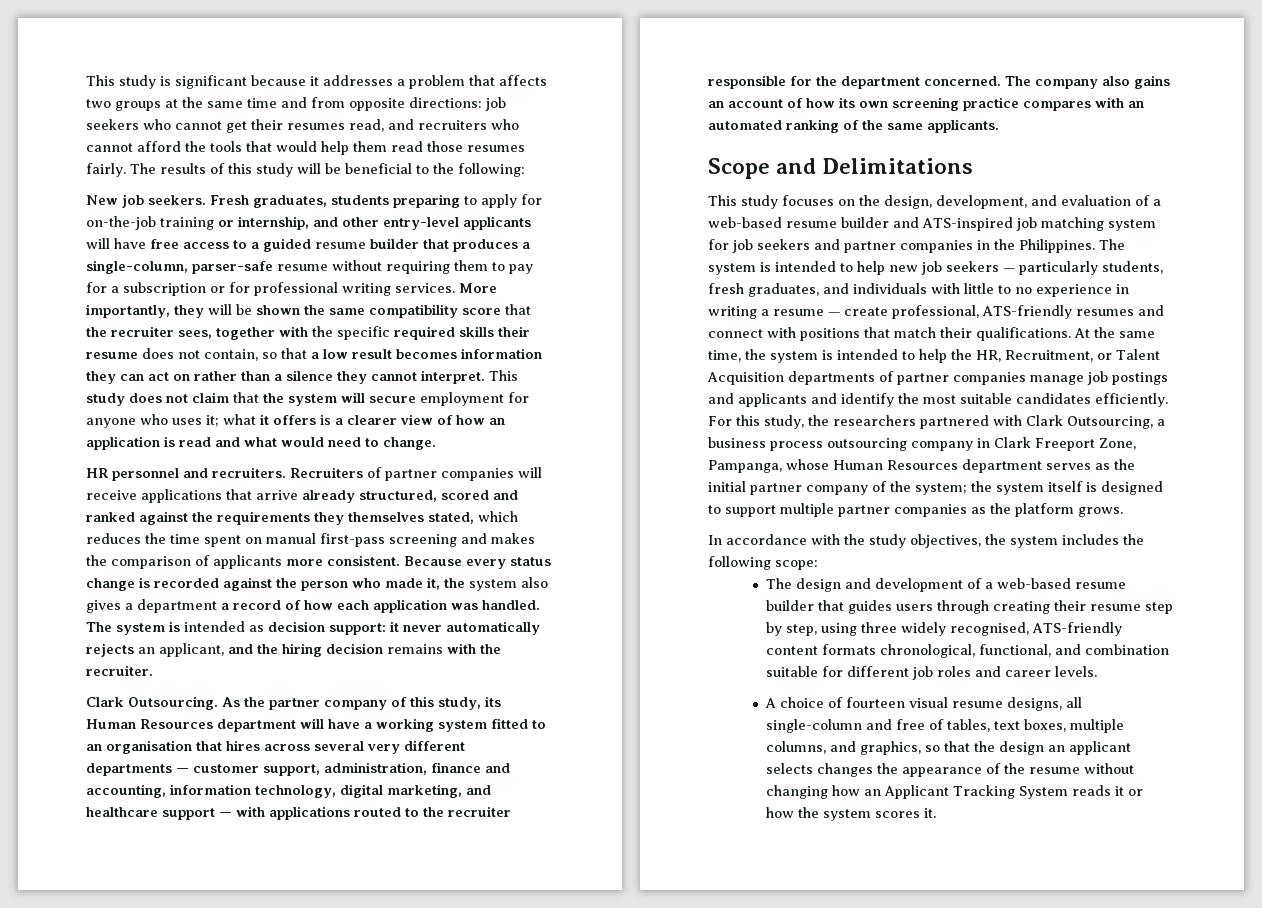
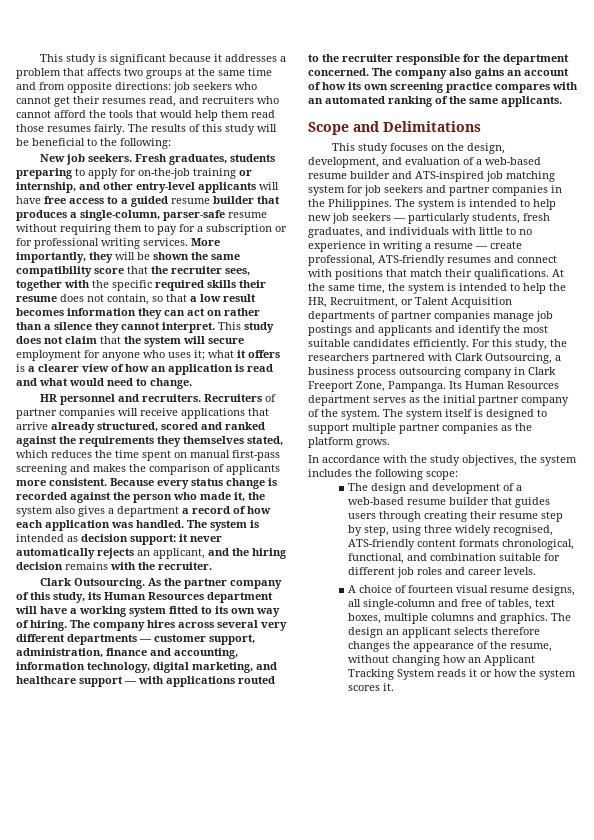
- As the partner company of this study, its Human Resources department will have a working system fitted to an organisation that hires across several very different departments — customer support, administration, finance and accounting, information technology, digital marketing, and healthcare support — with applications routed to the recruiter responsible for the department concerned.
+ As the partner company of this study, its Human Resources department will have a working system fitted to its own way of hiring. The company hires across several very different departments — customer support, administration, finance and accounting, information technology, digital marketing, and healthcare support — with applications routed to the recruiter responsible for the department concerned.
- For this study, the researchers partnered with Clark Outsourcing, a business process outsourcing company in Clark Freeport Zone, Pampanga, whose Human Resources department serves as the initial partner company of the system; the system itself is designed to support multiple partner companies as the platform grows.
+ For this study, the researchers partnered with Clark Outsourcing, a business process outsourcing company in Clark Freeport Zone, Pampanga. Its Human Resources department serves as the initial partner company of the system. The system itself is designed to support multiple partner companies as the platform grows.
- A choice of fourteen visual resume designs, all single-column and free of tables, text boxes, multiple columns, and graphics, so that the design an applicant selects changes the appearance of the resume without changing how an Applicant Tracking System reads it or how the system scores it.
+ A choice of fourteen visual resume designs, all single-column and free of tables, text boxes, multiple columns and graphics. The design an applicant selects therefore changes the appearance of the resume, without changing how an Applicant Tracking System reads it or how the system scores it.

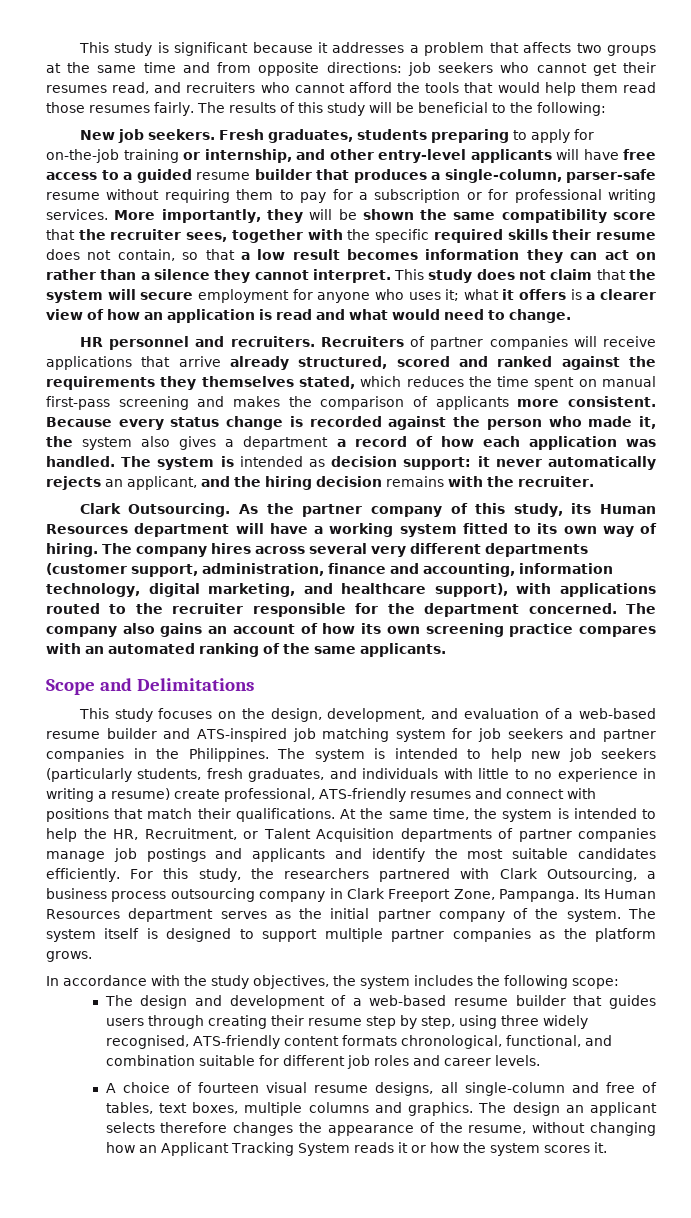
- The company hires across several very different departments — customer support, administration, finance and accounting, information technology, digital marketing, and healthcare support — with applications routed to the recruiter responsible for the department concerned.
+ The company hires across several very different departments (customer support, administration, finance and accounting, information technology, digital marketing, and healthcare support), with applications routed to the recruiter responsible for the department concerned.
- The system is intended to help new job seekers — particularly students, fresh graduates, and individuals with little to no experience in writing a resume — create professional, ATS-friendly resumes and connect with positions that match their qualifications.
+ The system is intended to help new job seekers (particularly students, fresh graduates, and individuals with little to no experience in writing a resume) create professional, ATS-friendly resumes and connect with positions that match their qualifications.

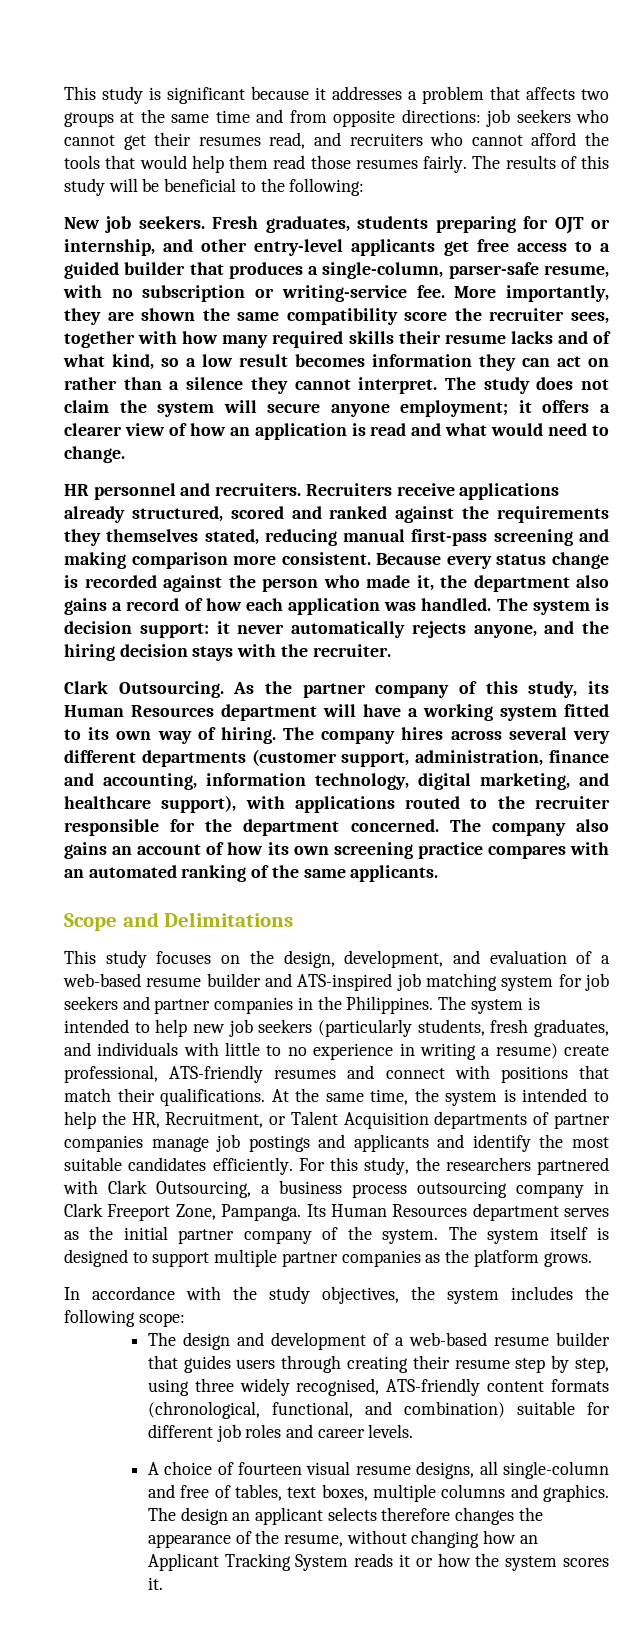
- Fresh graduates, students preparing to apply for on-the-job training or internship, and other entry-level applicants will have free access to a guided resume builder that produces a single-column, parser-safe resume without requiring them to pay for a subscription or for professional writing services.
+ Fresh graduates, students preparing for OJT or internship, and other entry-level applicants get free access to a guided builder that produces a single-column, parser-safe resume, with no subscription or writing-service fee.
- More importantly, they will be shown the same compatibility score that the recruiter sees, together with the specific required skills their resume does not contain, so that a low result becomes information they can act on rather than a silence they cannot interpret.
+ More importantly, they are shown the same compatibility score the recruiter sees, together with how many required skills their resume lacks and of what kind, so a low result becomes information they can act on rather than a silence they cannot interpret.
- This study does not claim that the system will secure employment for anyone who uses it; what it offers is a clearer view of how an application is read and what would need to change.
+ The study does not claim the system will secure anyone employment; it offers a clearer view of how an application is read and what would need to change.
- Recruiters of partner companies will receive applications that arrive already structured, scored and ranked against the requirements they themselves stated, which reduces the time spent on manual first-pass screening and makes the comparison of applicants more consistent.
+ Recruiters receive applications already structured, scored and ranked against the requirements they themselves stated, reducing manual first-pass screening and making comparison more consistent.
- Because every status change is recorded against the person who made it, the system also gives a department a record of how each application was handled.
+ Because every status change is recorded against the person who made it, the department also gains a record of how each application was handled.
- The system is intended as decision support: it never automatically rejects an applicant, and the hiring decision remains with the recruiter.
+ The system is decision support: it never automatically rejects anyone, and the hiring decision stays with the recruiter.
- The design and development of a web-based resume builder that guides users through creating their resume step by step, using three widely recognised, ATS-friendly content formats chronological, functional, and combination suitable for different job roles and career levels.
+ The design and development of a web-based resume builder that guides users through creating their resume step by step, using three widely recognised, ATS-friendly content formats (chronological, functional, and combination) suitable for different job roles and career levels.

